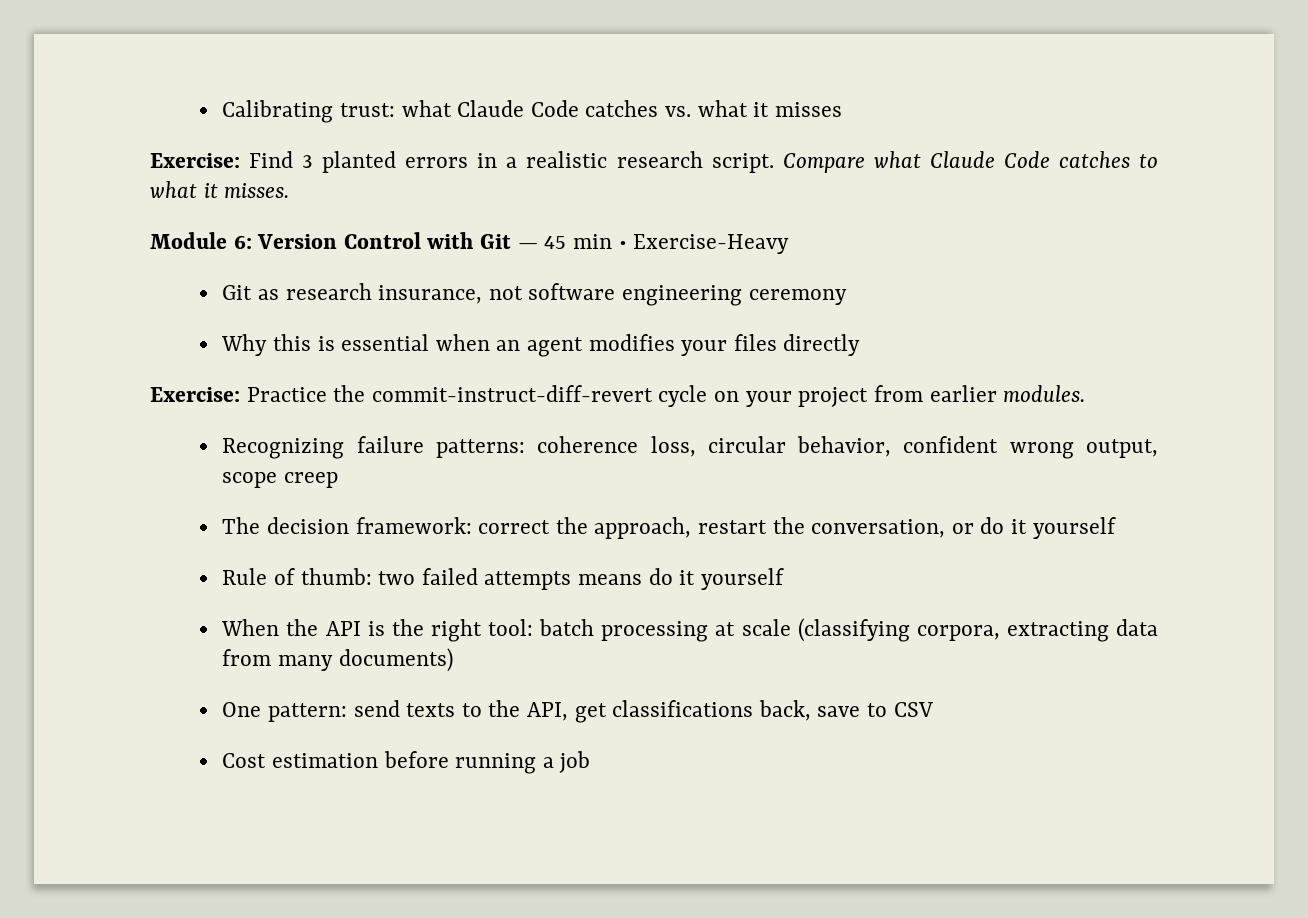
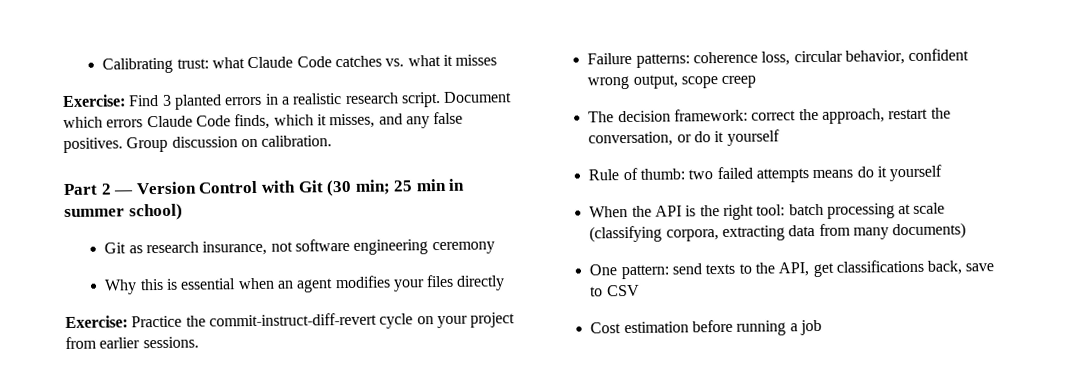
- Compare what Claude Code catches to what it misses.
- Module 6: Version Control with Git — 45 min • Exercise-Heavy
+ Document which errors Claude Code finds, which it misses, and any false positives. Group discussion on calibration.
+ Part 2 — Version Control with Git (30 min; 25 min in summer school)
- Exercise: Practice the commit-instruct-diff-revert cycle on your project from earlier modules.
- Recognizing failure patterns: coherence loss, circular behavior, confident wrong output, scope creep
+ Exercise: Practice the commit-instruct-diff-revert cycle on your project from earlier sessions.
+ Failure patterns: coherence loss, circular behavior, confident wrong output, scope creep

